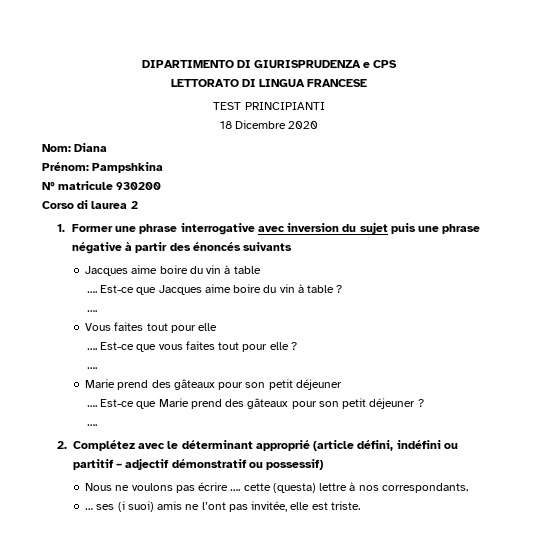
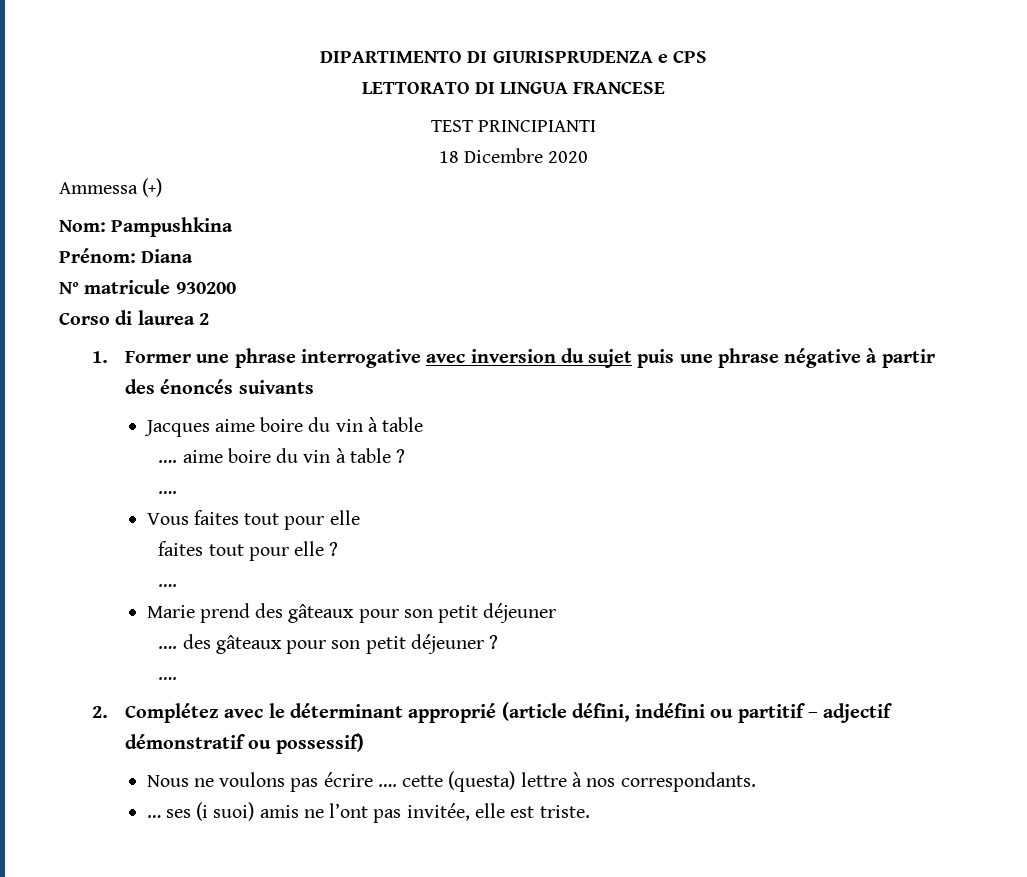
+ Ammessa (+)
- Nom: Diana
+ Nom: Pampushkina
- Prénom: Pampshkina
+ Prénom: Diana
- …. Est-ce que Jacques aime boire du vin à table ?
+ …. aime boire du vin à table ?
- …. Est-ce que vous faites tout pour elle ?
+ faites tout pour elle ?
- …. Est-ce que Marie prend des gâteaux pour son petit déjeuner ?
+ …. des gâteaux pour son petit déjeuner ?

